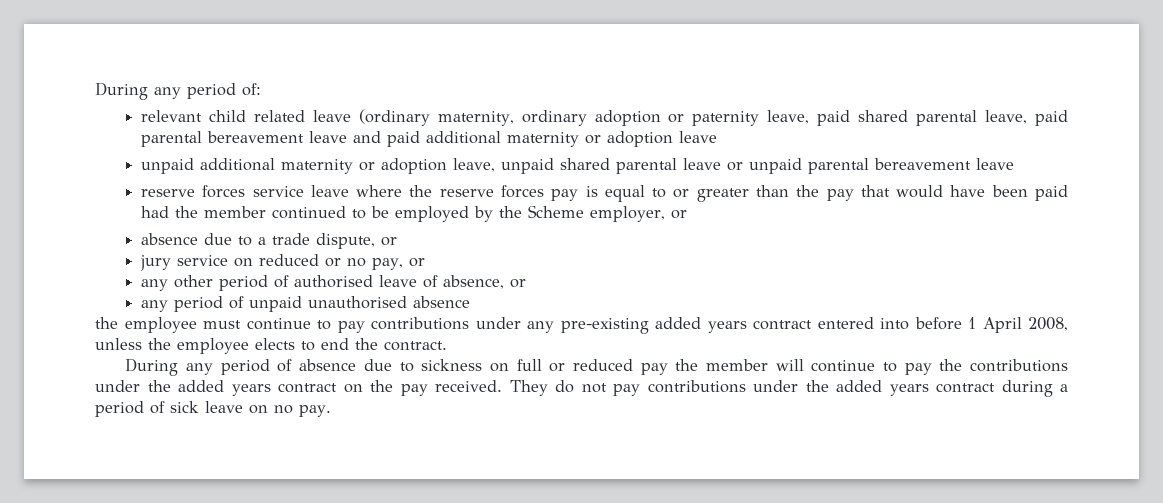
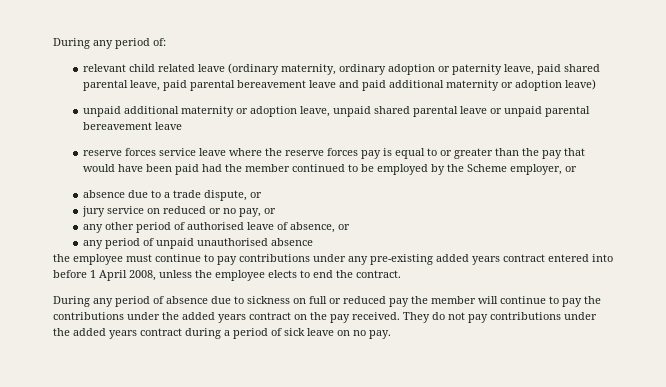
- relevant child related leave (ordinary maternity, ordinary adoption or paternity leave, paid shared parental leave, paid parental bereavement leave and paid additional maternity or adoption leave
+ relevant child related leave (ordinary maternity, ordinary adoption or paternity leave, paid shared parental leave, paid parental bereavement leave and paid additional maternity or adoption leave)

